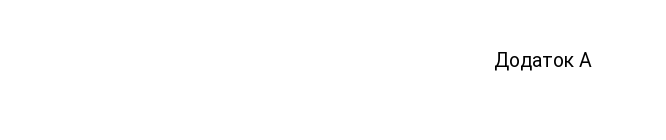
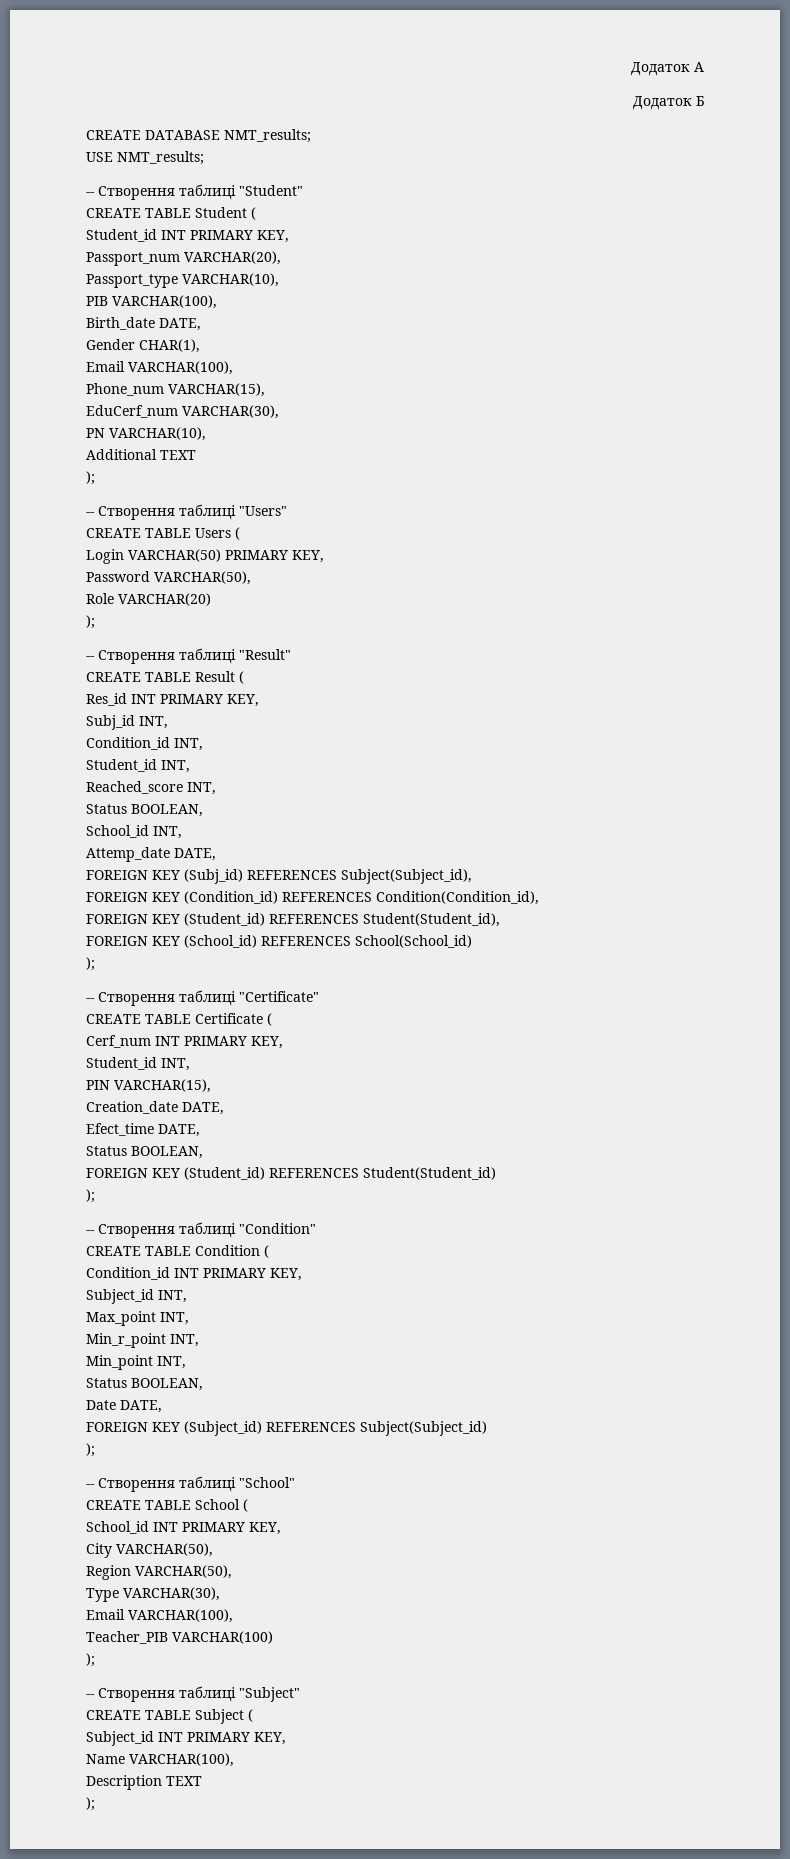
+ Додаток Б
+ CREATE DATABASE NMT_results;
+ USE NMT_results;
+ -- Створення таблиці "Student"
+ CREATE TABLE Student (
+ Student_id INT PRIMARY KEY,
+ Passport_num VARCHAR(20),
+ Passport_type VARCHAR(10),
+ PIB VARCHAR(100),
+ Birth_date DATE,
+ Gender CHAR(1),
+ Email VARCHAR(100),
+ Phone_num VARCHAR(15),
+ EduCerf_num VARCHAR(30),
+ PN VARCHAR(10),
+ Additional TEXT
+ );
+ -- Створення таблиці "Users"
+ CREATE TABLE Users (
+ Login VARCHAR(50) PRIMARY KEY,
+ Password VARCHAR(50),
+ Role VARCHAR(20)
+ );
+ -- Створення таблиці "Result"
+ CREATE TABLE Result (
+ Res_id INT PRIMARY KEY,
+ Subj_id INT,
+ Condition_id INT,
+ Student_id INT,
+ Reached_score INT,
+ Status BOOLEAN,
+ School_id INT,
+ Attemp_date DATE,
+ FOREIGN KEY (Subj_id) REFERENCES Subject(Subject_id),
+ FOREIGN KEY (Condition_id) REFERENCES Condition(Condition_id),
+ FOREIGN KEY (Student_id) REFERENCES Student(Student_id),
+ FOREIGN KEY (School_id) REFERENCES School(School_id)
+ );
+ -- Створення таблиці "Certificate"
+ CREATE TABLE Certificate (
+ Cerf_num INT PRIMARY KEY,
+ Student_id INT,
+ PIN VARCHAR(15),
+ Creation_date DATE,
+ Efect_time DATE,
+ Status BOOLEAN,
+ FOREIGN KEY (Student_id) REFERENCES Student(Student_id)
+ );
+ -- Створення таблиці "Condition"
+ CREATE TABLE Condition (
+ Condition_id INT PRIMARY KEY,
+ Subject_id INT,
+ Max_point INT,
+ Min_r_point INT,
+ Min_point INT,
+ Status BOOLEAN,
+ Date DATE,
+ FOREIGN KEY (Subject_id) REFERENCES Subject(Subject_id)
+ );
+ -- Створення таблиці "School"
+ CREATE TABLE School (
+ School_id INT PRIMARY KEY,
+ City VARCHAR(50),
+ Region VARCHAR(50),
+ Type VARCHAR(30),
+ Email VARCHAR(100),
+ Teacher_PIB VARCHAR(100)
+ );
+ -- Створення таблиці "Subject"
+ CREATE TABLE Subject (
+ Subject_id INT PRIMARY KEY,
+ Name VARCHAR(100),
+ Description TEXT
+ );

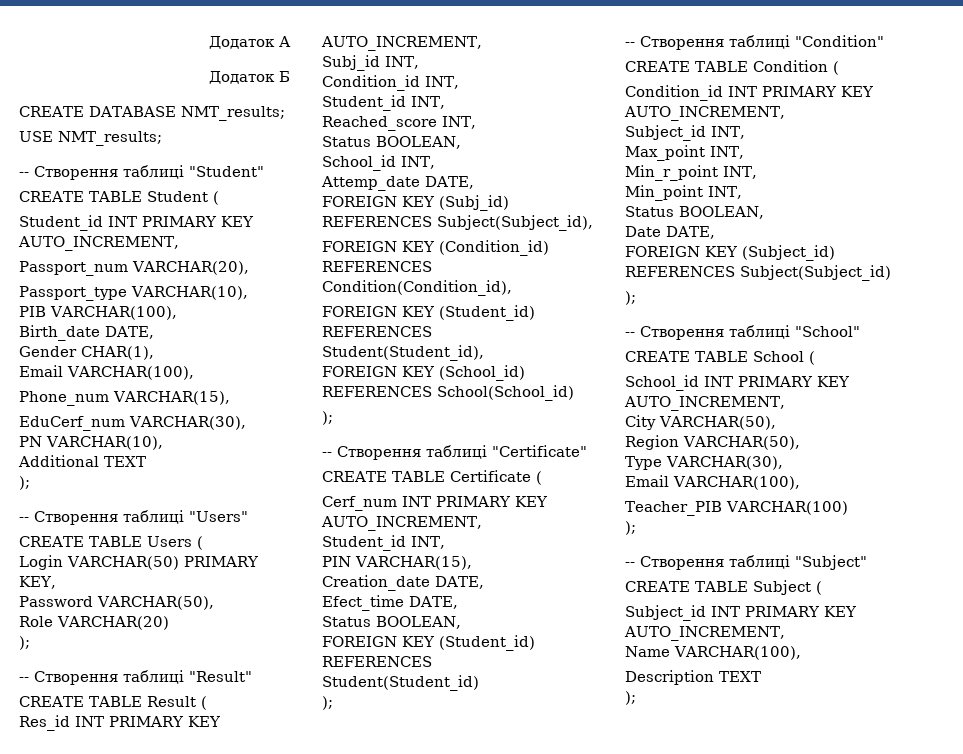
- Student_id INT PRIMARY KEY,
+ Student_id INT PRIMARY KEY AUTO_INCREMENT,
- Res_id INT PRIMARY KEY,
+ Res_id INT PRIMARY KEY AUTO_INCREMENT,
- Cerf_num INT PRIMARY KEY,
+ Cerf_num INT PRIMARY KEY AUTO_INCREMENT,
- Condition_id INT PRIMARY KEY,
+ Condition_id INT PRIMARY KEY AUTO_INCREMENT,
- School_id INT PRIMARY KEY,
+ School_id INT PRIMARY KEY AUTO_INCREMENT,
- Subject_id INT PRIMARY KEY,
+ Subject_id INT PRIMARY KEY AUTO_INCREMENT,

